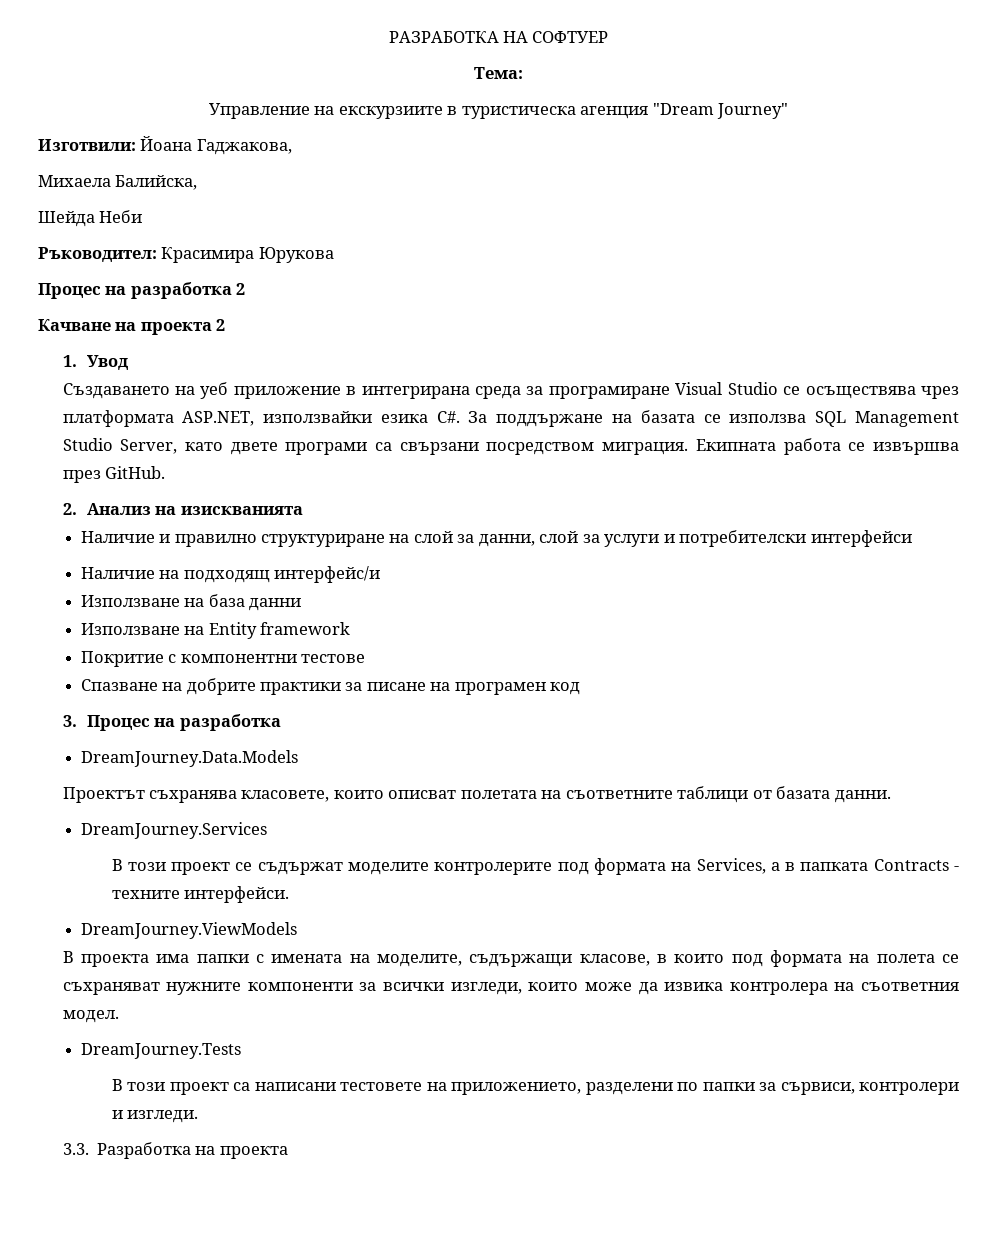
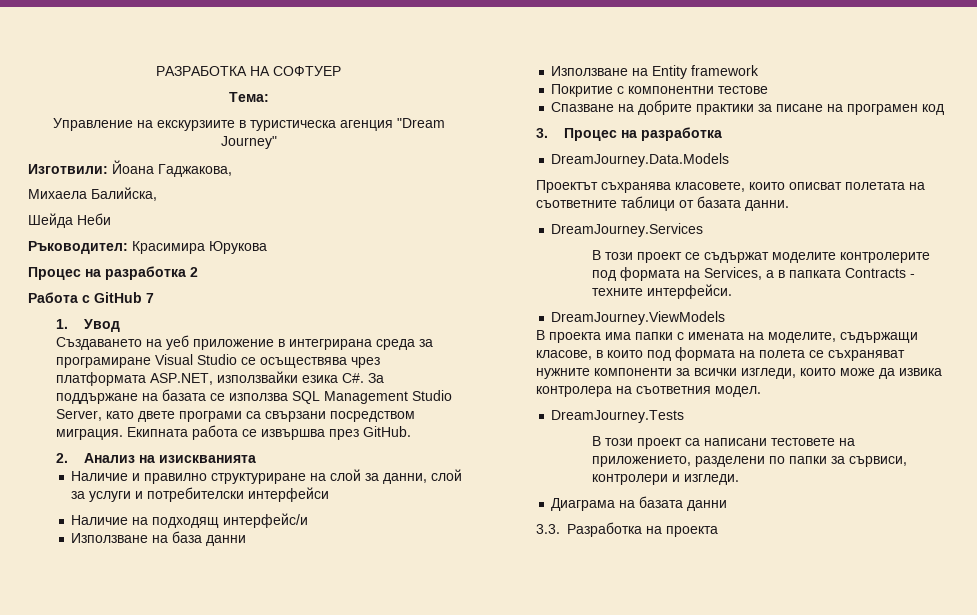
- Качване на проекта 2
+ Работа с GitHub 7
+ Диаграма на базата данни

